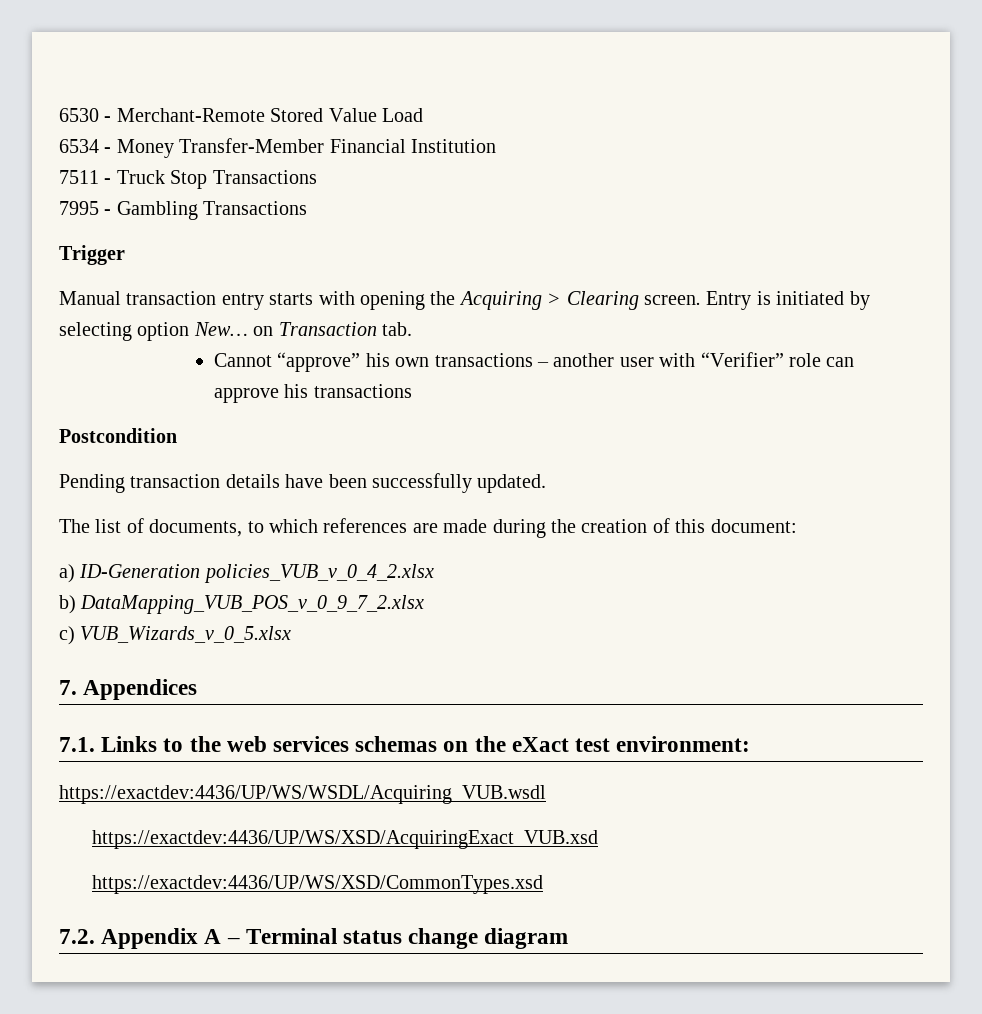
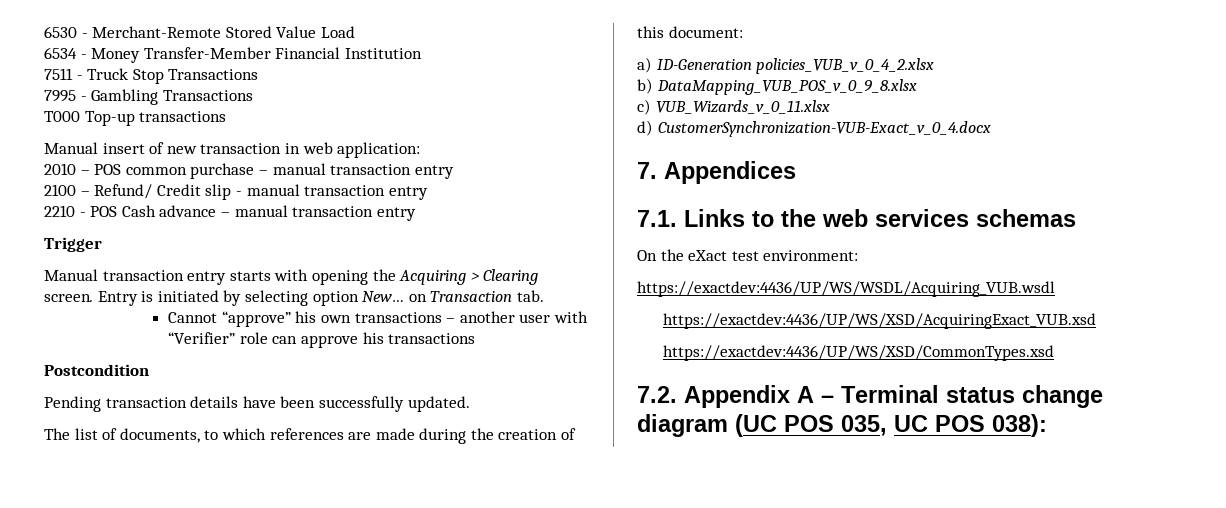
+ T000 Top-up transactions
+ Manual insert of new transaction in web application:
+ 2010 – POS common purchase – manual transaction entry
+ 2100 – Refund/ Credit slip - manual transaction entry
+ 2210 - POS Cash advance – manual transaction entry
- b) DataMapping_VUB_POS_v_0_9_7_2.xlsx
+ b) DataMapping_VUB_POS_v_0_9_8.xlsx
- c) VUB_Wizards_v_0_5.xlsx
+ c) VUB_Wizards_v_0_11.xlsx
+ d) CustomerSynchronization-VUB-Exact_v_0_4.docx
- 7.1. Links to the web services schemas on the eXact test environment:
+ 7.1. Links to the web services schemas
+ On the eXact test environment:
- 7.2. Appendix A – Terminal status change diagram
+ 7.2. Appendix A – Terminal status change diagram (UC POS 035, UC POS 038):

